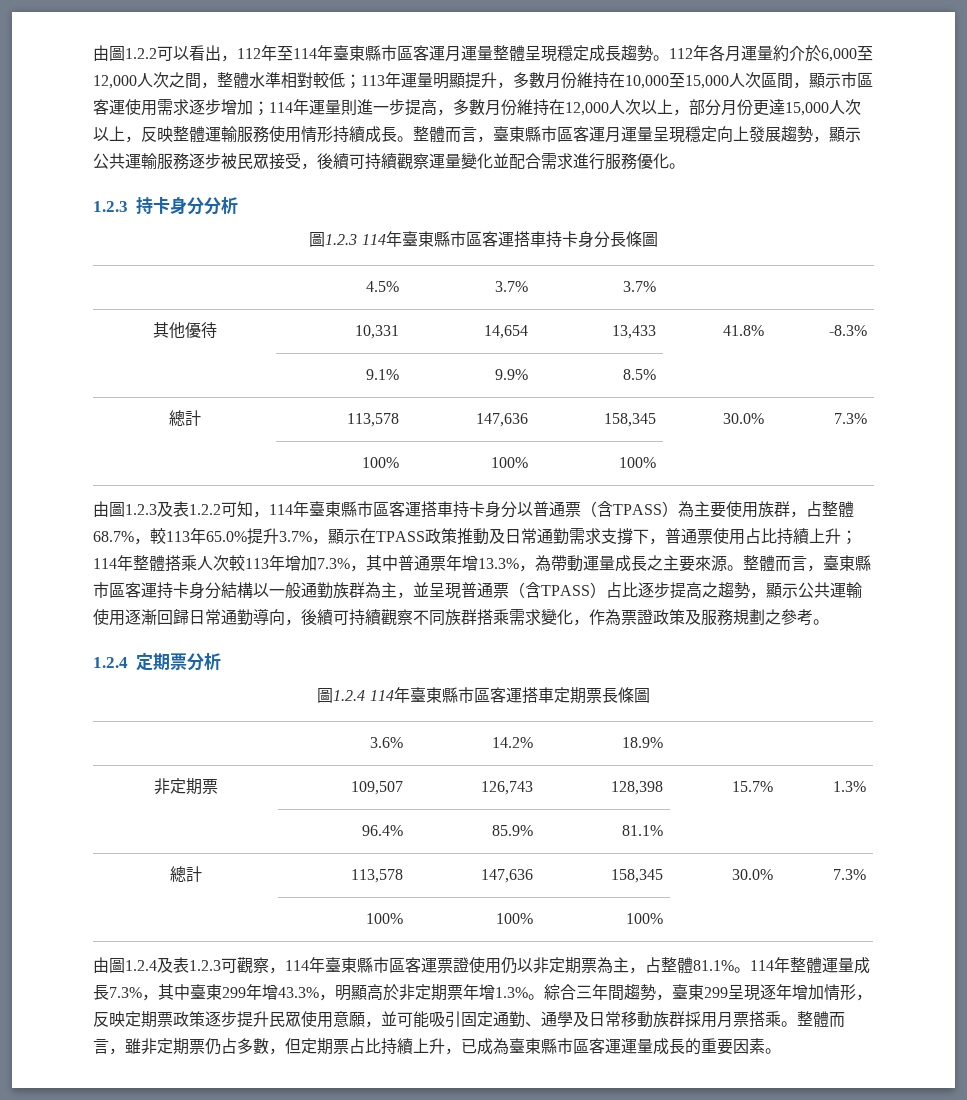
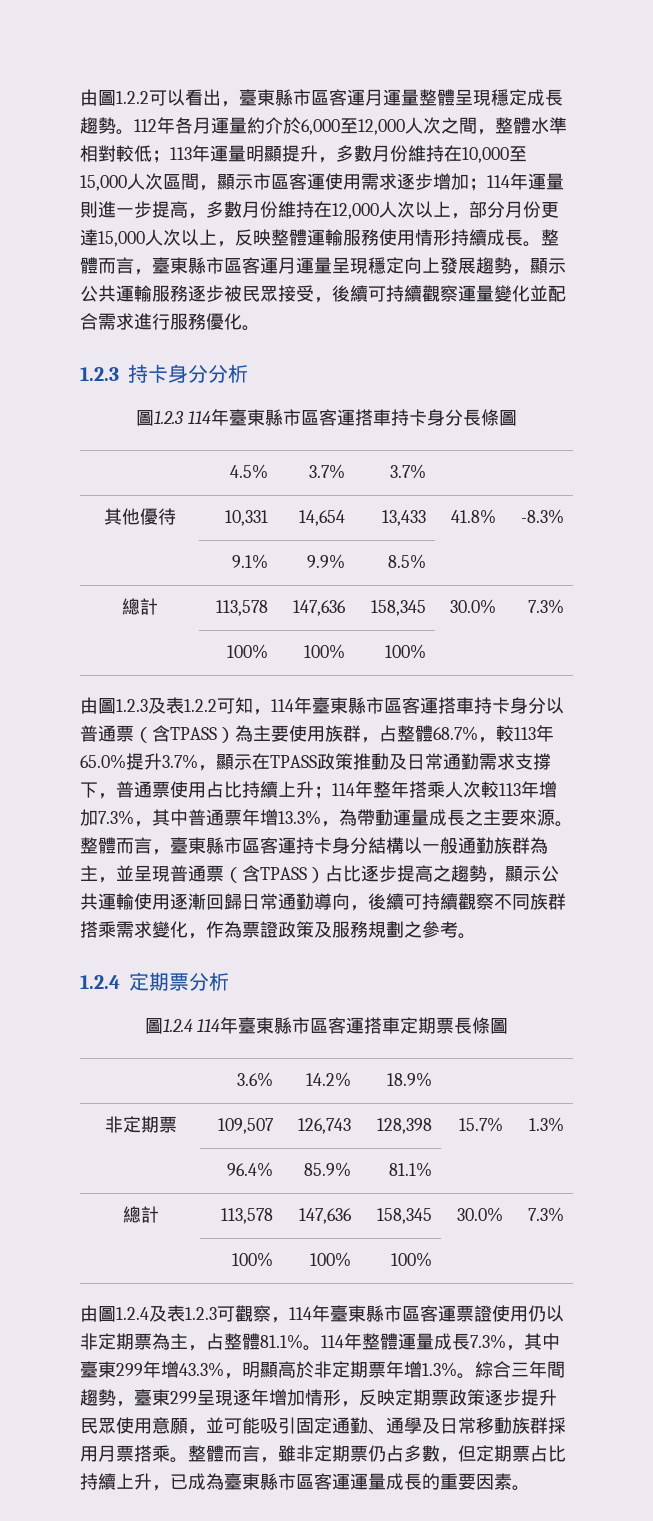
- 由圖1.2.2可以看出，112年至114年臺東縣市區客運月運量整體呈現穩定成長趨勢。
+ 由圖1.2.2可以看出，臺東縣市區客運月運量整體呈現穩定成長趨勢。
- 114年整體搭乘人次較113年增加7.3%，其中普通票年增13.3%，為帶動運量成長之主要來源。
+ 114年整年搭乘人次較113年增加7.3%，其中普通票年增13.3%，為帶動運量成長之主要來源。

